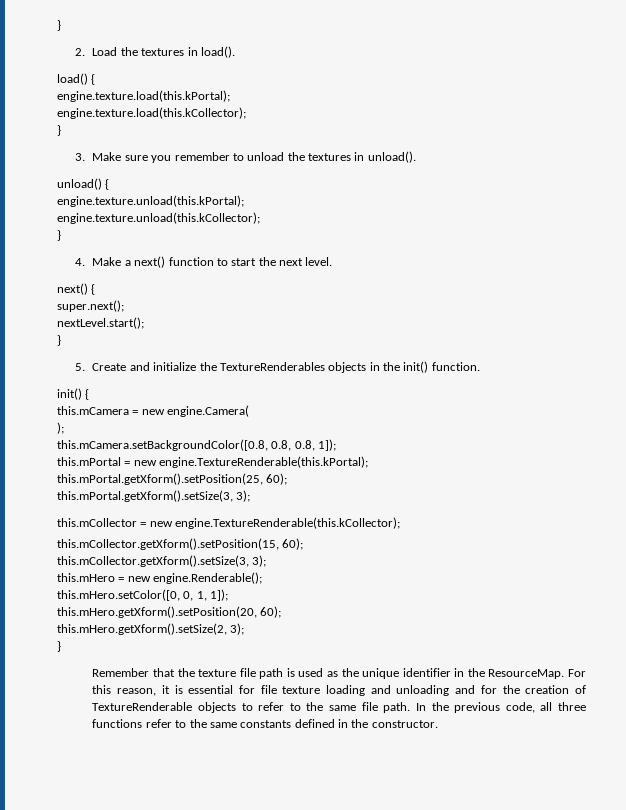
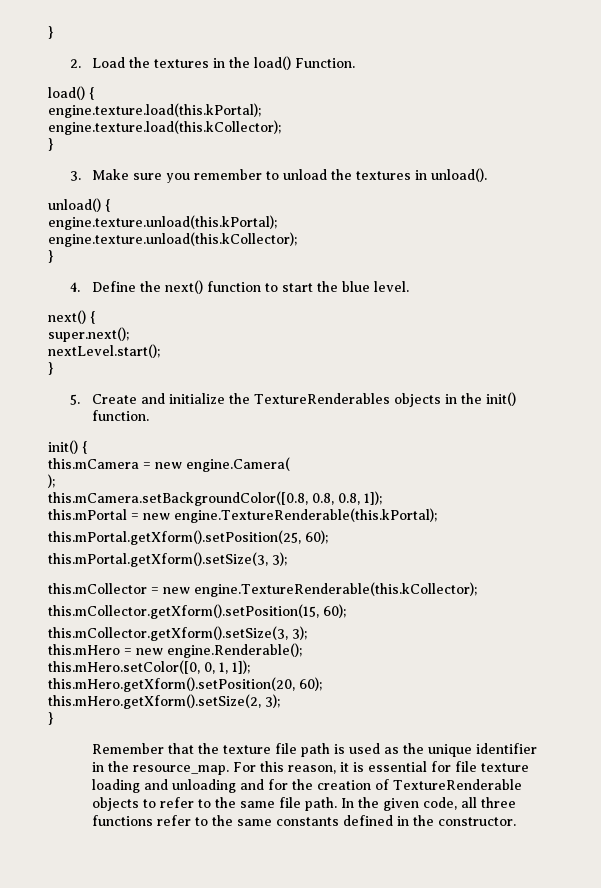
- 2. Load the textures in load().
+ 2. Load the textures in the load() Function.
- 4. Make a next() function to start the next level.
+ 4. Define the next() function to start the blue level.
- Remember that the texture file path is used as the unique identifier in the ResourceMap.
+ Remember that the texture file path is used as the unique identifier in the resource_map.
- In the previous code, all three functions refer to the same constants defined in the constructor.
+ In the given code, all three functions refer to the same constants defined in the constructor.

